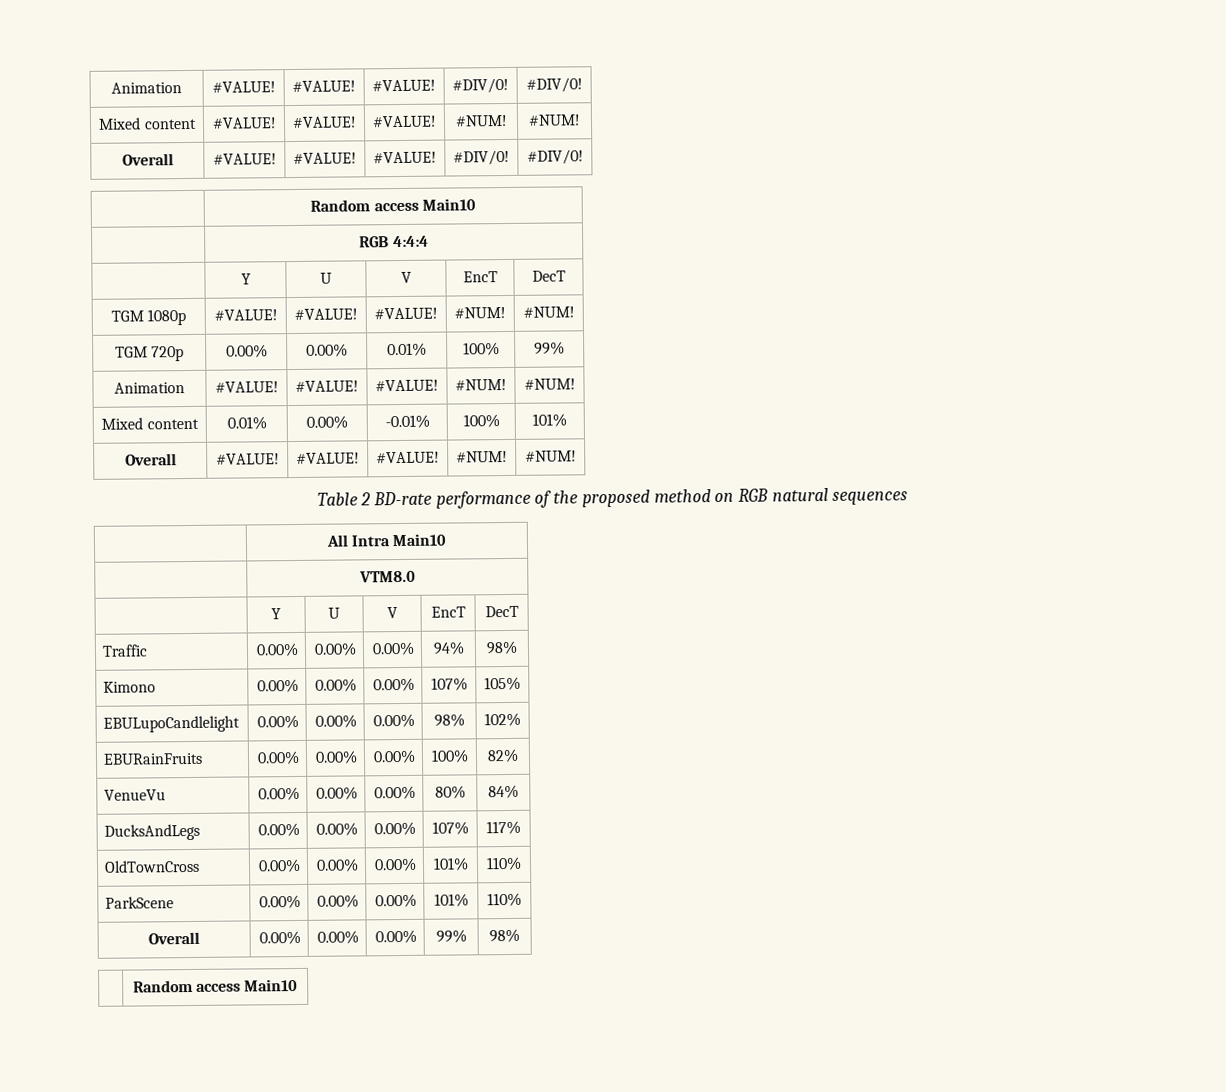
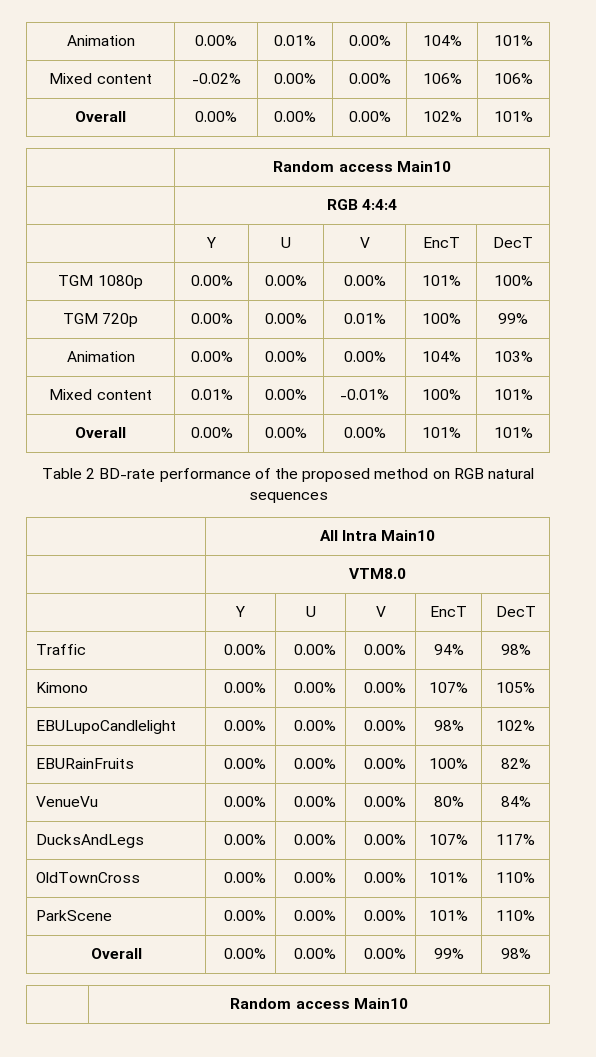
- Animation | #VALUE! | #VALUE! | #VALUE! | #DIV/0! | #DIV/0!
- Mixed content | #VALUE! | #VALUE! | #VALUE! | #NUM! | #NUM!
- Overall | #VALUE! | #VALUE! | #VALUE! | #DIV/0! | #DIV/0!
+ Animation | 0.00% | 0.01% | 0.00% | 104% | 101%
+ Mixed content | -0.02% | 0.00% | 0.00% | 106% | 106%
+ Overall | 0.00% | 0.00% | 0.00% | 102% | 101%
- TGM 1080p | #VALUE! | #VALUE! | #VALUE! | #NUM! | #NUM!
+ TGM 1080p | 0.00% | 0.00% | 0.00% | 101% | 100%
- Animation | #VALUE! | #VALUE! | #VALUE! | #NUM! | #NUM!
+ Animation | 0.00% | 0.00% | 0.00% | 104% | 103%
- Overall | #VALUE! | #VALUE! | #VALUE! | #NUM! | #NUM!
+ Overall | 0.00% | 0.00% | 0.00% | 101% | 101%

